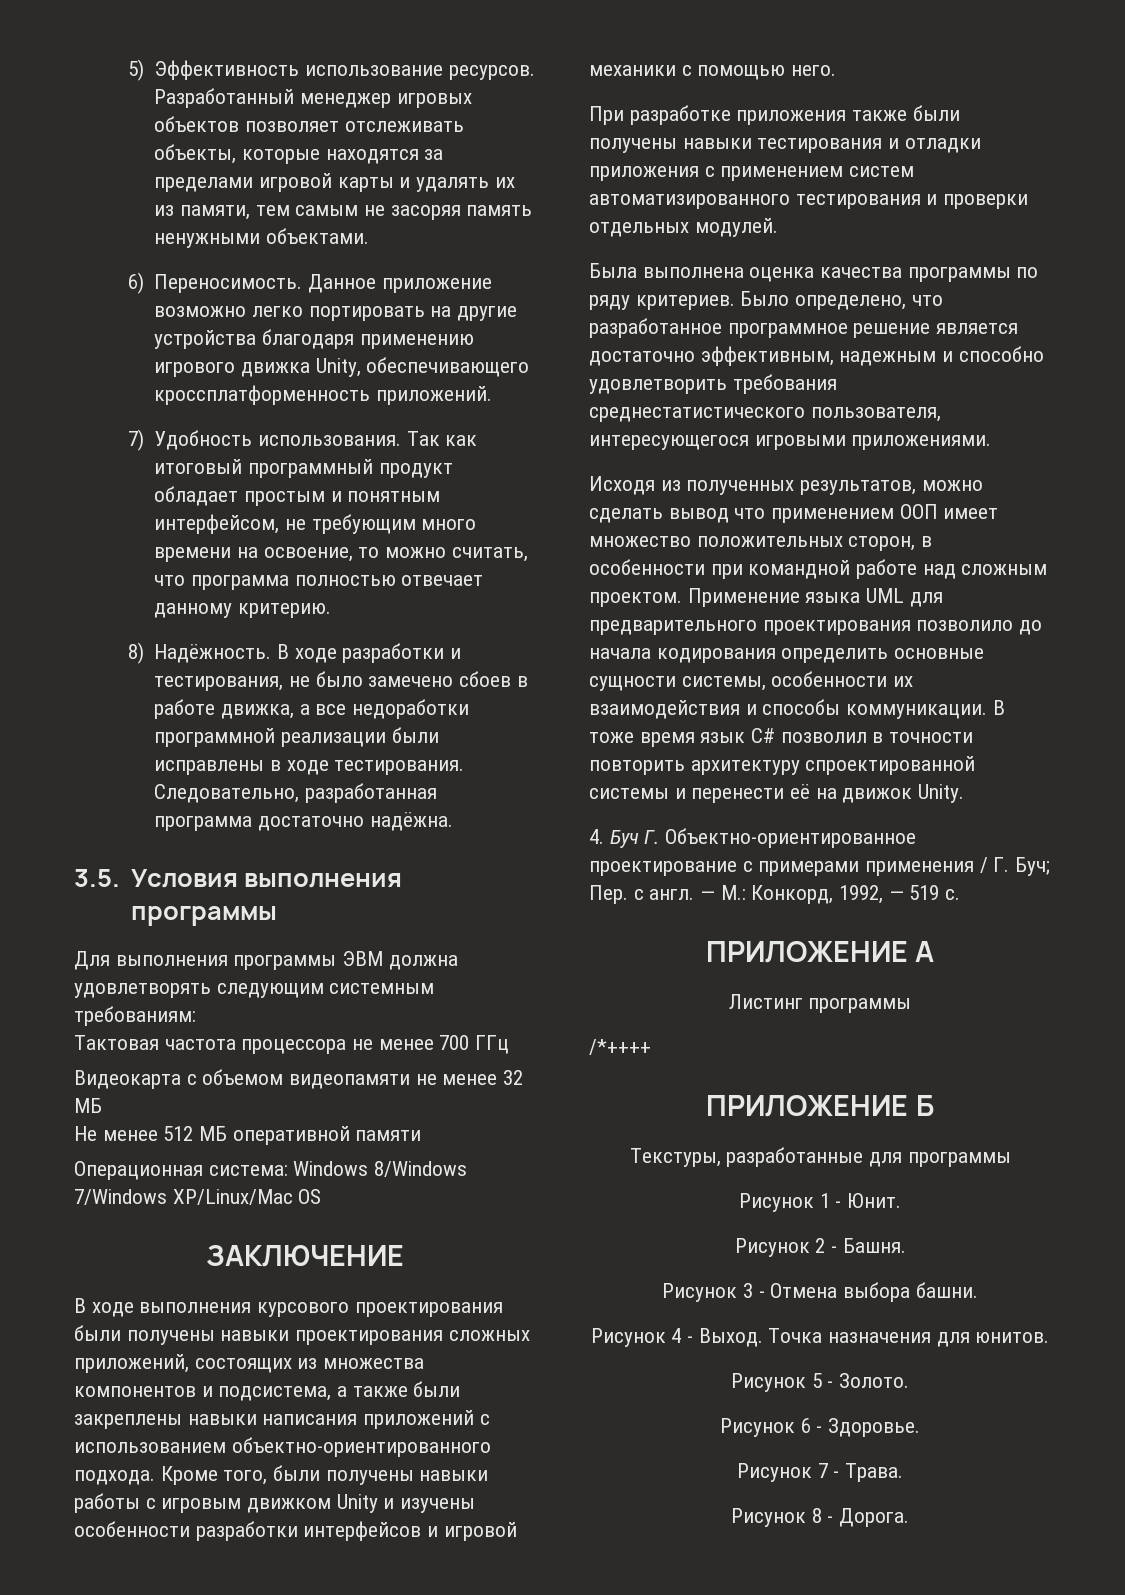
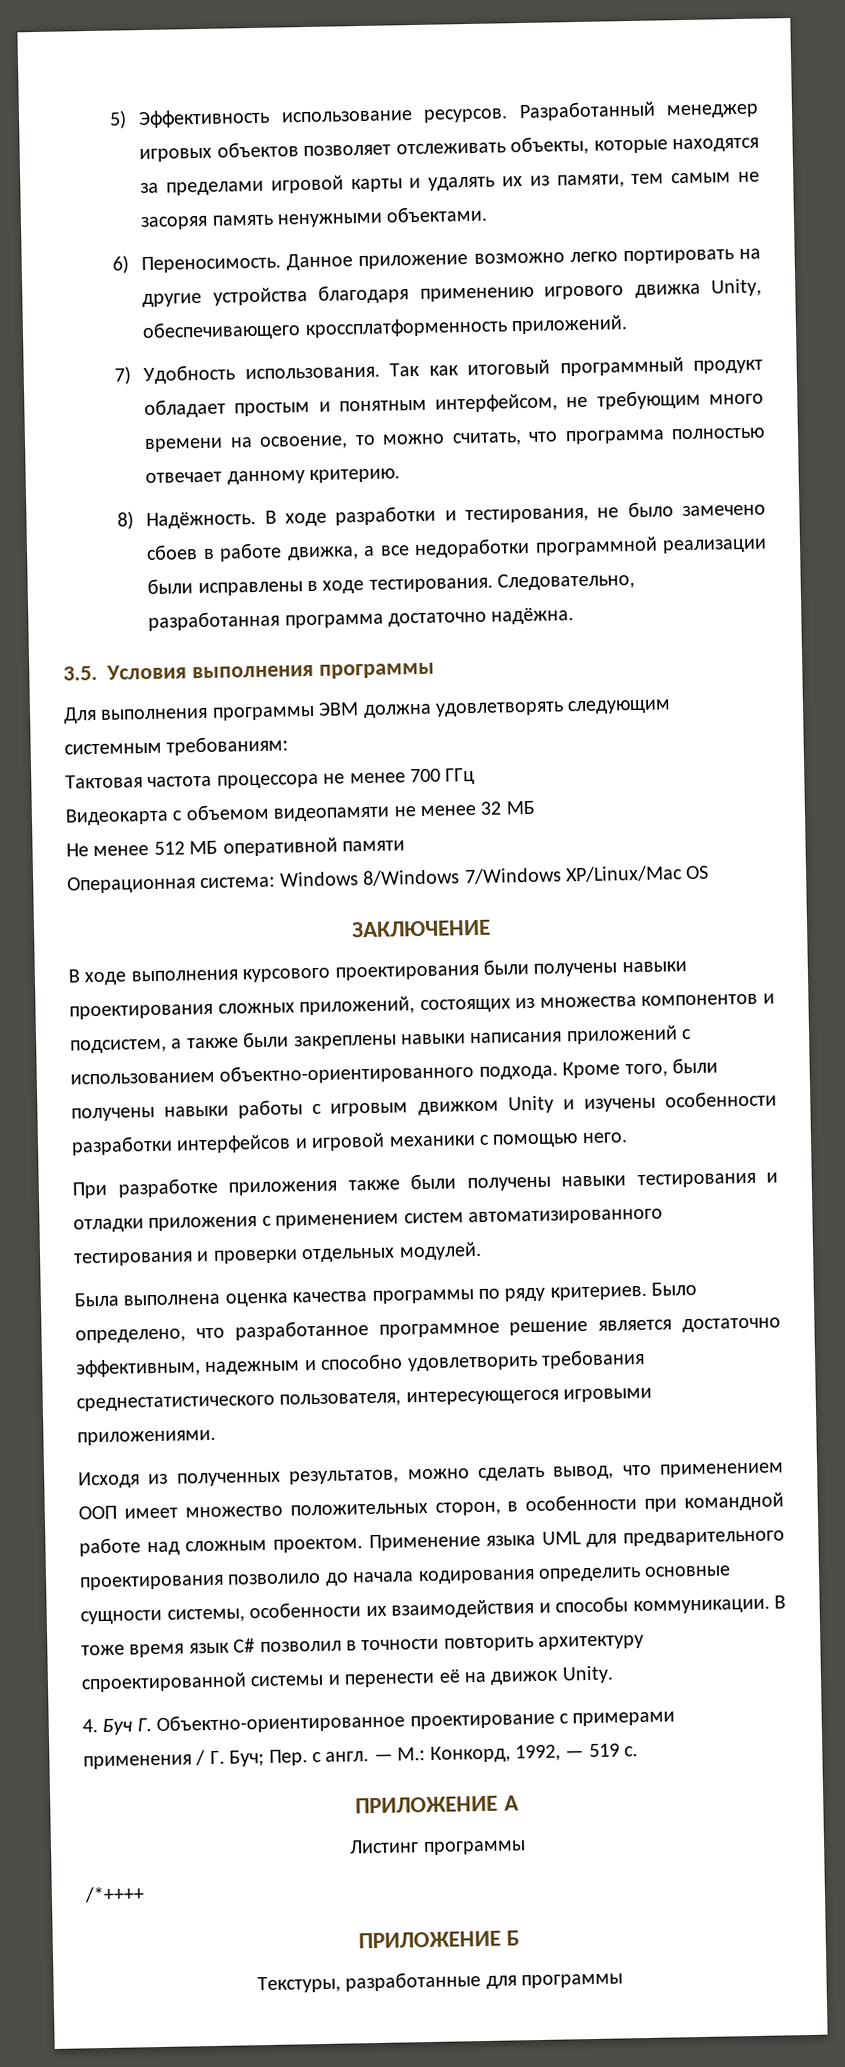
- В ходе выполнения курсового проектирования были получены навыки проектирования сложных приложений, состоящих из множества компонентов и подсистема, а также были закреплены навыки написания приложений с использованием объектно-ориентированного подхода.
+ В ходе выполнения курсового проектирования были получены навыки проектирования сложных приложений, состоящих из множества компонентов и подсистем, а также были закреплены навыки написания приложений с использованием объектно-ориентированного подхода.
- Исходя из полученных результатов, можно сделать вывод что применением ООП имеет множество положительных сторон, в особенности при командной работе над сложным проектом.
+ Исходя из полученных результатов, можно сделать вывод, что применением ООП имеет множество положительных сторон, в особенности при командной работе над сложным проектом.
- Рисунок 1 - Юнит.
- Рисунок 2 - Башня.
- Рисунок 3 - Отмена выбора башни.
- Рисунок 4 - Выход. Точка назначения для юнитов.
- Рисунок 5 - Золото.
- Рисунок 6 - Здоровье.
- Рисунок 7 - Трава.
- Рисунок 8 - Дорога.

